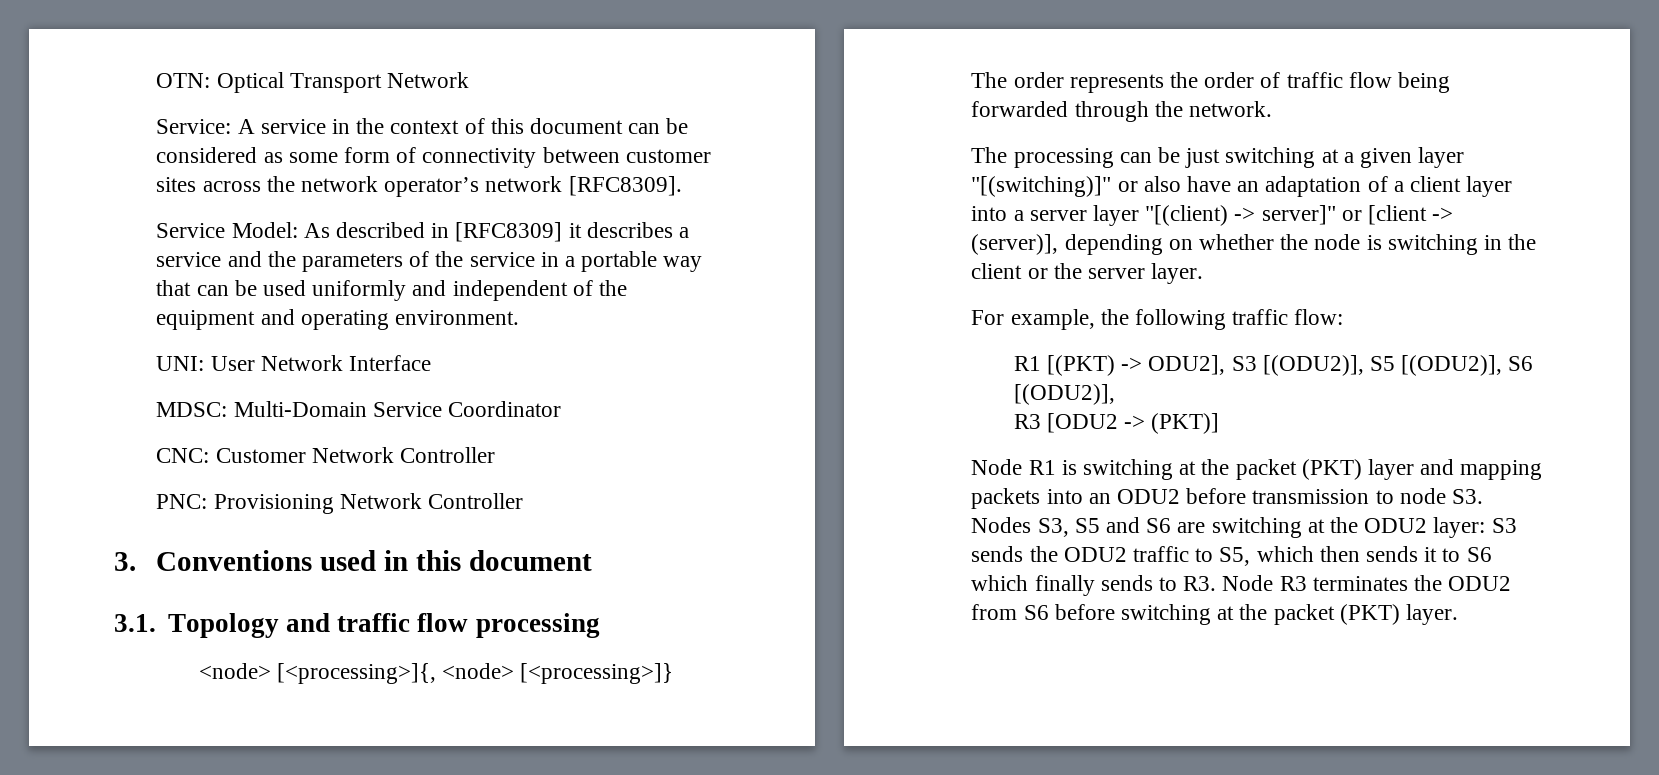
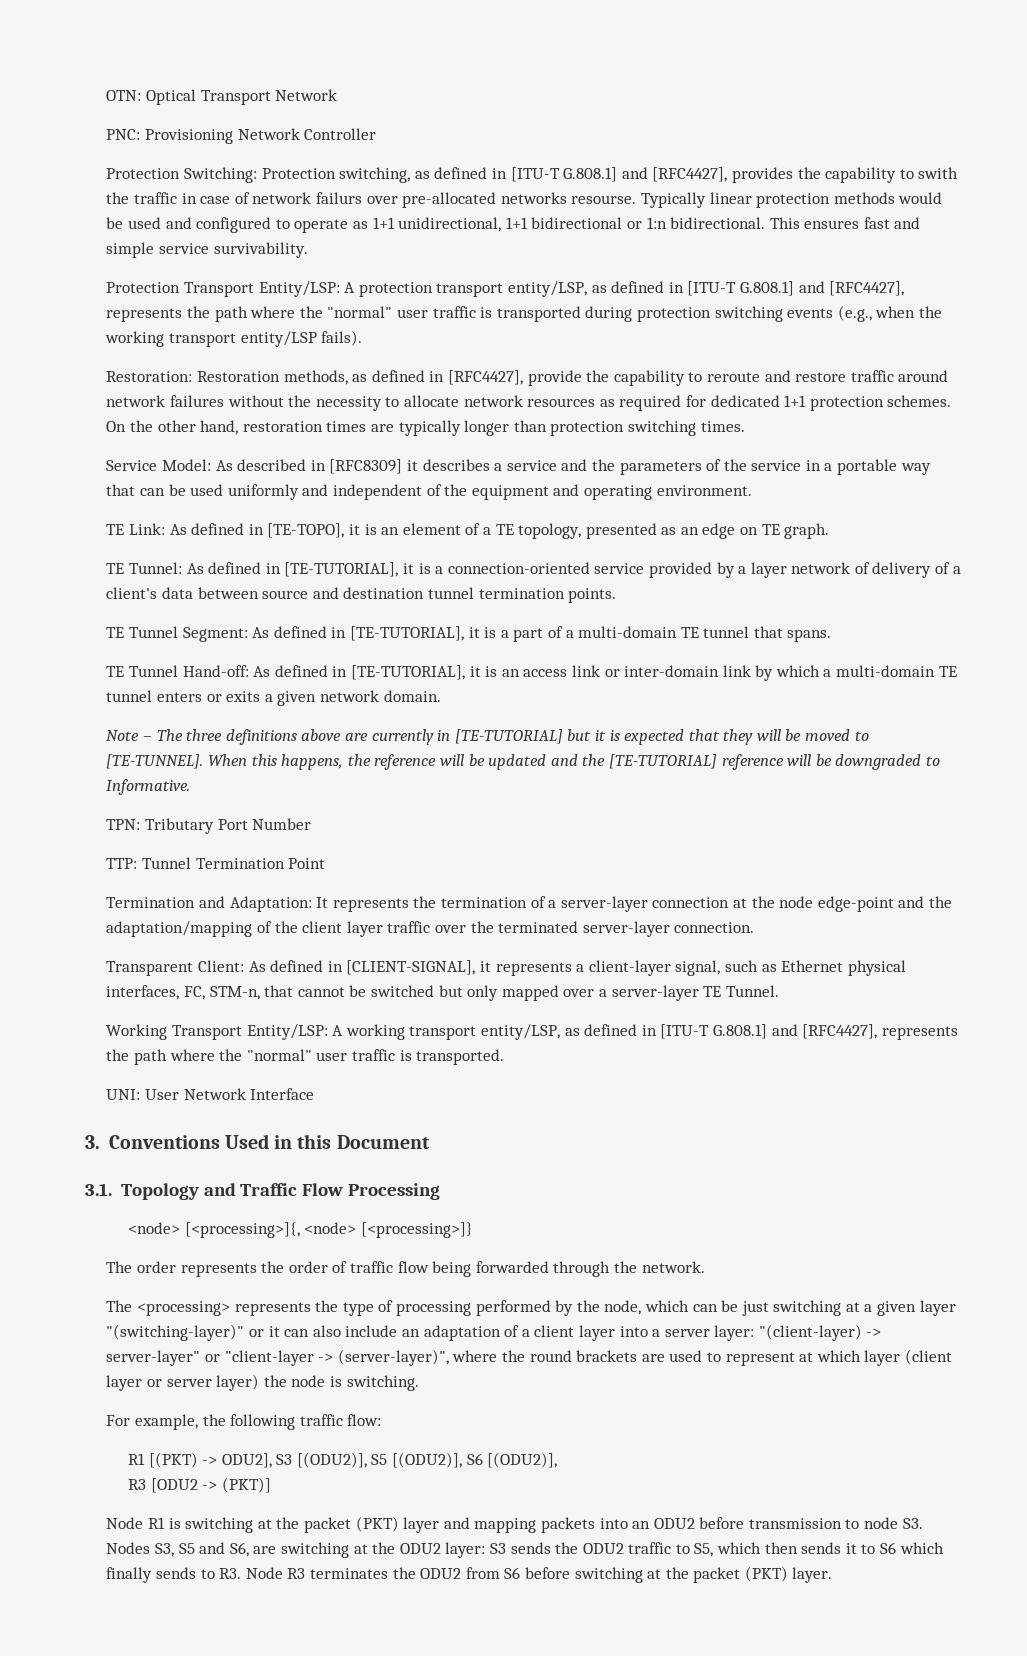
- Service: A service in the context of this document can be considered as some form of connectivity between customer sites across the network operator’s network [RFC8309].
+ PNC: Provisioning Network Controller
+ Protection Switching: Protection switching, as defined in [ITU-T G.808.1] and [RFC4427], provides the capability to swith the traffic in case of network failurs over pre-allocated networks resourse. Typically linear protection methods would be used and configured to operate as 1+1 unidirectional, 1+1 bidirectional or 1:n bidirectional. This ensures fast and simple service survivability.
+ Protection Transport Entity/LSP: A protection transport entity/LSP, as defined in [ITU-T G.808.1] and [RFC4427], represents the path where the "normal" user traffic is transported during protection switching events (e.g., when the working transport entity/LSP fails).
+ Restoration: Restoration methods, as defined in [RFC4427], provide the capability to reroute and restore traffic around network failures without the necessity to allocate network resources as required for dedicated 1+1 protection schemes. On the other hand, restoration times are typically longer than protection switching times.
+ TE Link: As defined in [TE-TOPO], it is an element of a TE topology, presented as an edge on TE graph.
+ TE Tunnel: As defined in [TE-TUTORIAL], it is a connection-oriented service provided by a layer network of delivery of a client's data between source and destination tunnel termination points.
+ TE Tunnel Segment: As defined in [TE-TUTORIAL], it is a part of a multi-domain TE tunnel that spans.
+ TE Tunnel Hand-off: As defined in [TE-TUTORIAL], it is an access link or inter-domain link by which a multi-domain TE tunnel enters or exits a given network domain.
+ Note – The three definitions above are currently in [TE-TUTORIAL] but it is expected that they will be moved to [TE-TUNNEL]. When this happens, the reference will be updated and the [TE-TUTORIAL] reference will be downgraded to Informative.
+ TPN: Tributary Port Number
+ TTP: Tunnel Termination Point
+ Termination and Adaptation: It represents the termination of a server-layer connection at the node edge-point and the adaptation/mapping of the client layer traffic over the terminated server-layer connection.
+ Transparent Client: As defined in [CLIENT-SIGNAL], it represents a client-layer signal, such as Ethernet physical interfaces, FC, STM-n, that cannot be switched but only mapped over a server-layer TE Tunnel.
+ Working Transport Entity/LSP: A working transport entity/LSP, as defined in [ITU-T G.808.1] and [RFC4427], represents the path where the "normal" user traffic is transported.
  UNI: User Network Interface
- MDSC: Multi-Domain Service Coordinator
- CNC: Customer Network Controller
- PNC: Provisioning Network Controller
- 3. Conventions used in this document
+ 3. Conventions Used in this Document
- 3.1. Topology and traffic flow processing
+ 3.1. Topology and Traffic Flow Processing
- The processing can be just switching at a given layer "[(switching)]" or also have an adaptation of a client layer into a server layer "[(client) -> server]" or [client -> (server)], depending on whether the node is switching in the client or the server layer.
+ The <processing> represents the type of processing performed by the node, which can be just switching at a given layer "(switching-layer)" or it can also include an adaptation of a client layer into a server layer: "(client-layer) -> server-layer" or "client-layer -> (server-layer)", where the round brackets are used to represent at which layer (client layer or server layer) the node is switching.
- Node R1 is switching at the packet (PKT) layer and mapping packets into an ODU2 before transmission to node S3. Nodes S3, S5 and S6 are switching at the ODU2 layer:
+ Node R1 is switching at the packet (PKT) layer and mapping packets into an ODU2 before transmission to node S3. Nodes S3, S5 and S6, are switching at the ODU2 layer:

